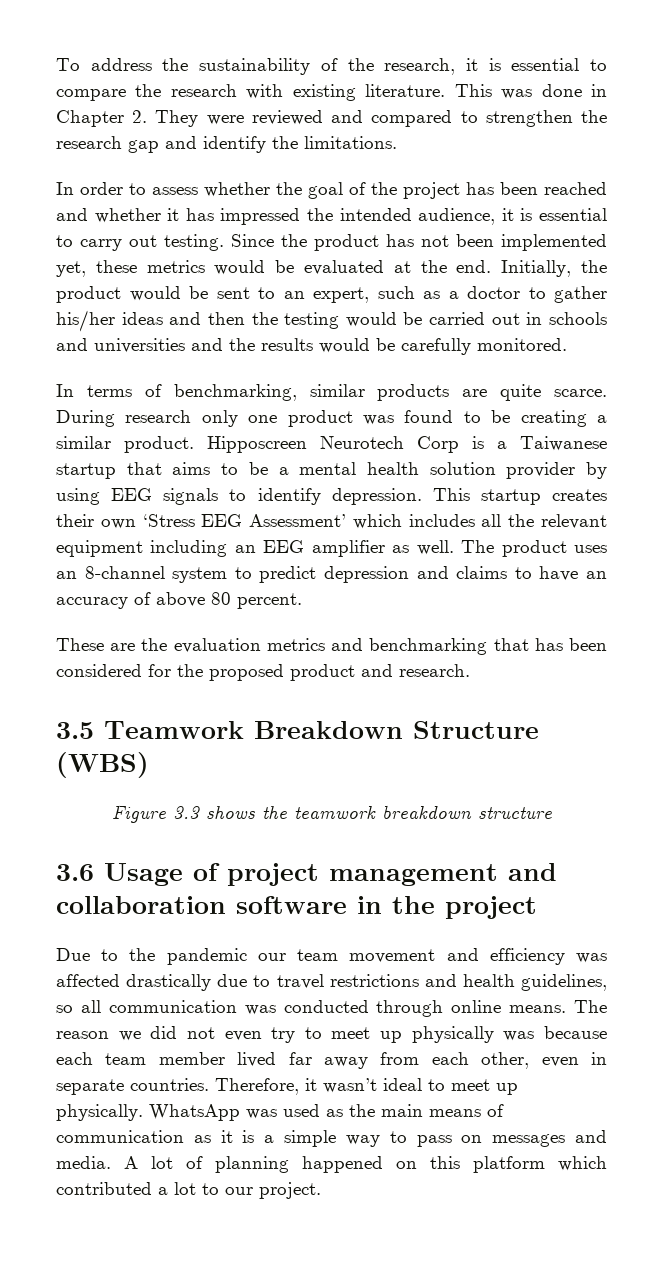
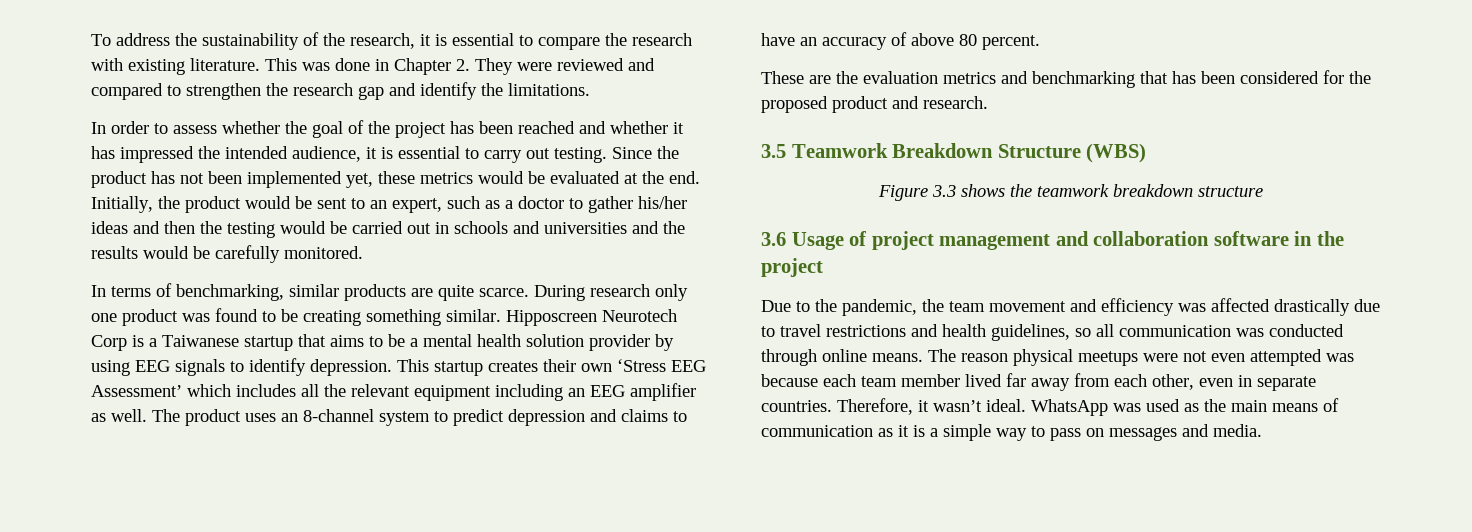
- During research only one product was found to be creating a similar product.
+ During research only one product was found to be creating something similar.
- Due to the pandemic our team movement and efficiency was affected drastically due to travel restrictions and health guidelines, so all communication was conducted through online means.
+ Due to the pandemic, the team movement and efficiency was affected drastically due to travel restrictions and health guidelines, so all communication was conducted through online means.
- The reason we did not even try to meet up physically was because each team member lived far away from each other, even in separate countries.
+ The reason physical meetups were not even attempted was because each team member lived far away from each other, even in separate countries.
- Therefore, it wasn’t ideal to meet up physically.
+ Therefore, it wasn’t ideal.
- A lot of planning happened on this platform which contributed a lot to our project.

